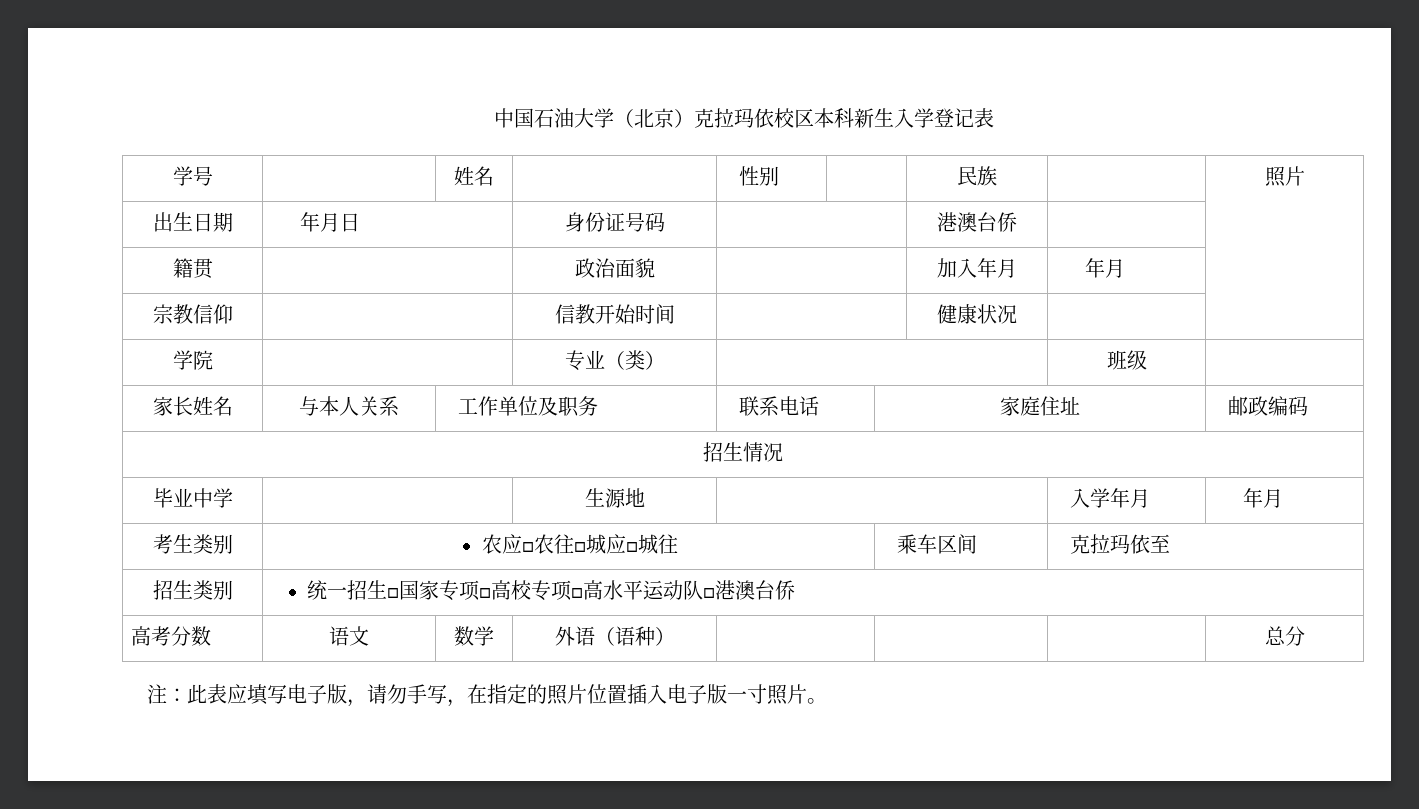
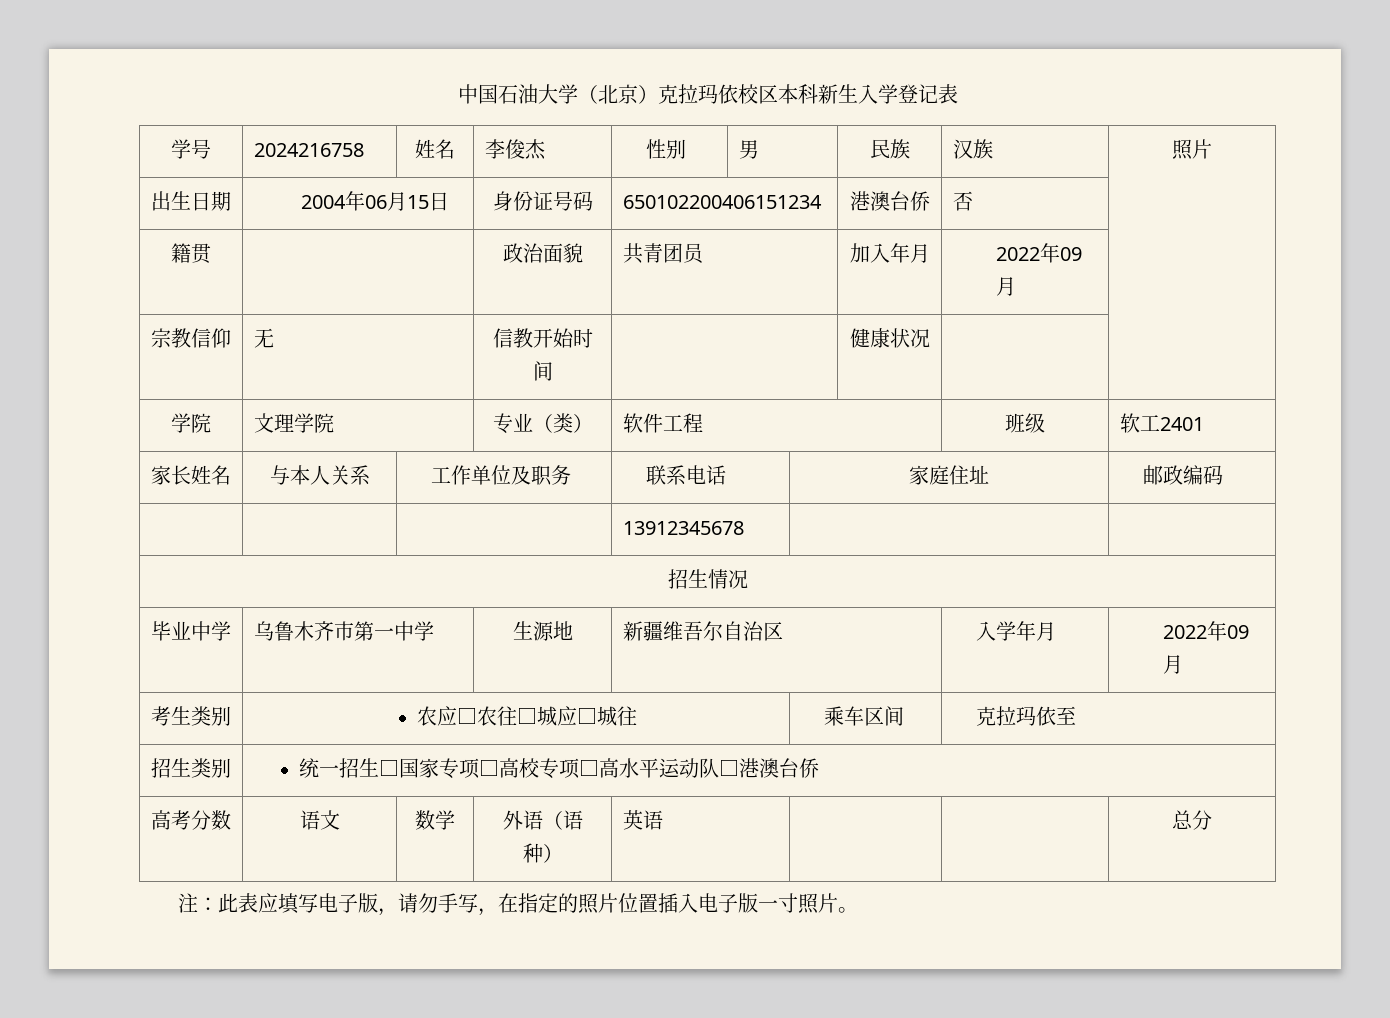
- 学号 | | 姓名 | | 性别 | | 民族 | | 照片
+ 学号 | 2024216758 | 姓名 | 李俊杰 | 性别 | 男 | 民族 | 汉族 | 照片
- 出生日期 | 年月日 | 身份证号码 | | 港澳台侨 | |
+ 出生日期 | 2004年06月15日 | 身份证号码 | 650102200406151234 | 港澳台侨 | 否 |
- 籍贯 | | 政治面貌 | | 加入年月 | 年月 |
+ 籍贯 | | 政治面貌 | 共青团员 | 加入年月 | 2022年09月 |
- 宗教信仰 | | 信教开始时间 | | 健康状况 | |
+ 宗教信仰 | 无 | 信教开始时间 | | 健康状况 | |
- 学院 | | 专业（类） | | 班级 |
+ 学院 | 文理学院 | 专业（类） | 软件工程 | 班级 | 软工2401
+ | | | 13912345678 | |
- 毕业中学 | | 生源地 | | 入学年月 | 年月
+ 毕业中学 | 乌鲁木齐市第一中学 | 生源地 | 新疆维吾尔自治区 | 入学年月 | 2022年09月
- 高考分数 | 语文 | 数学 | 外语（语种） | | | | 总分
+ 高考分数 | 语文 | 数学 | 外语（语种） | 英语 | | | 总分

